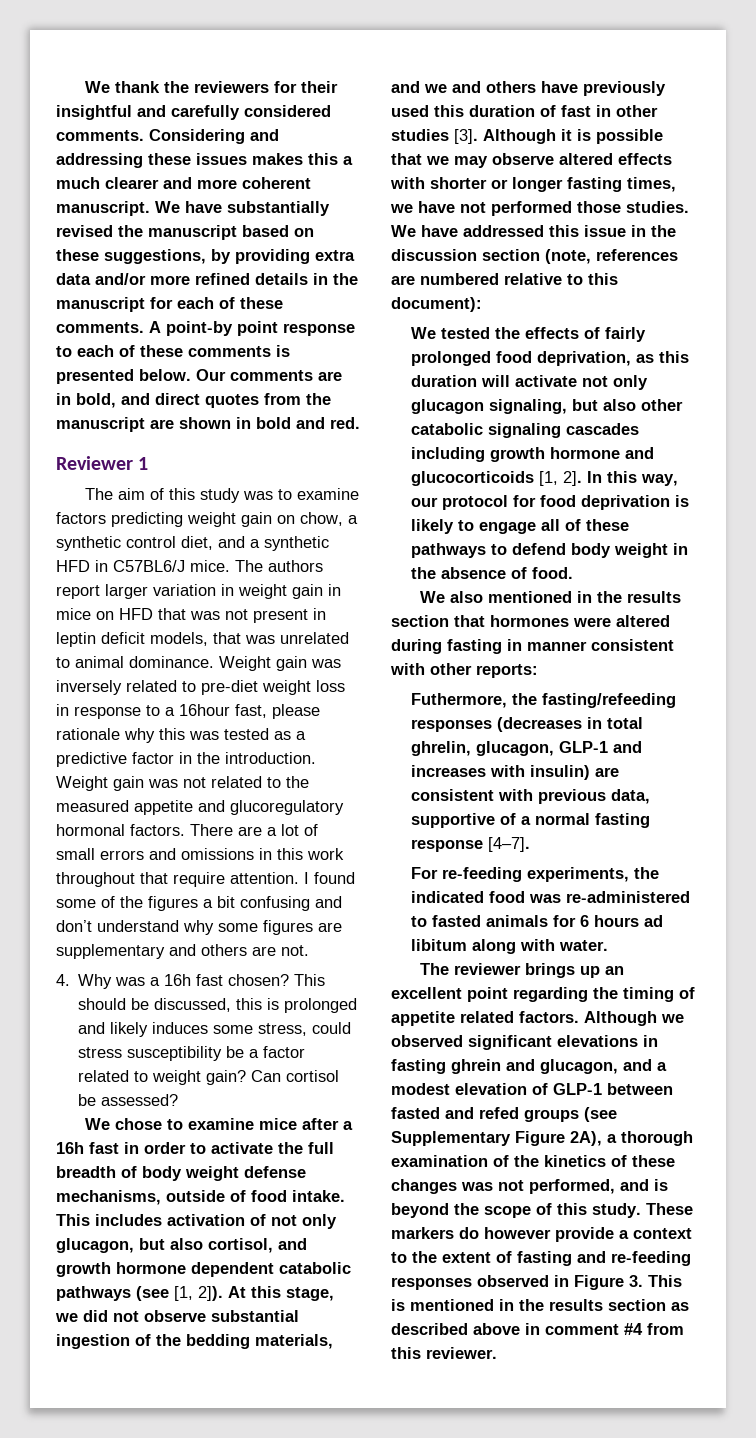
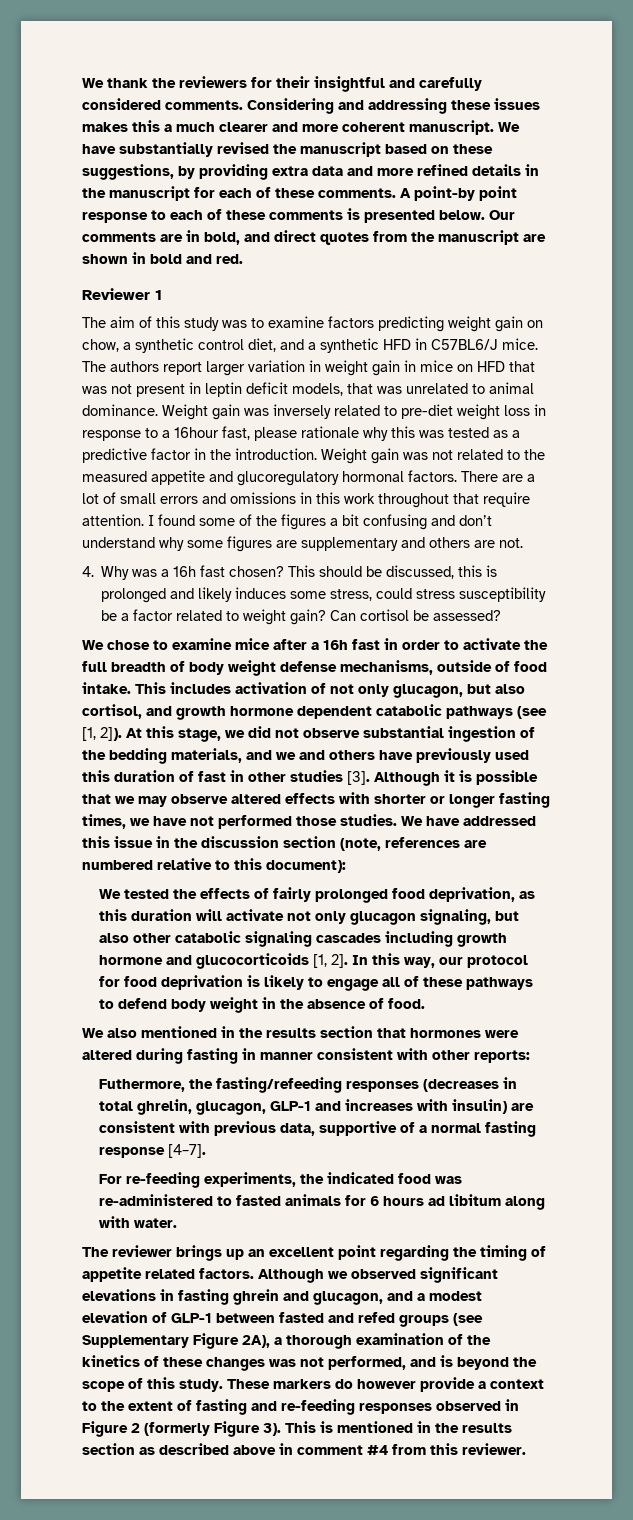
- We have substantially revised the manuscript based on these suggestions, by providing extra data and/or more refined details in the manuscript for each of these comments.
+ We have substantially revised the manuscript based on these suggestions, by providing extra data and more refined details in the manuscript for each of these comments.
- These markers do however provide a context to the extent of fasting and re-feeding responses observed in Figure 3. This is mentioned in the results section as described above in comment #4 from this reviewer.
+ These markers do however provide a context to the extent of fasting and re-feeding responses observed in Figure 2 (formerly Figure 3). This is mentioned in the results section as described above in comment #4 from this reviewer.

